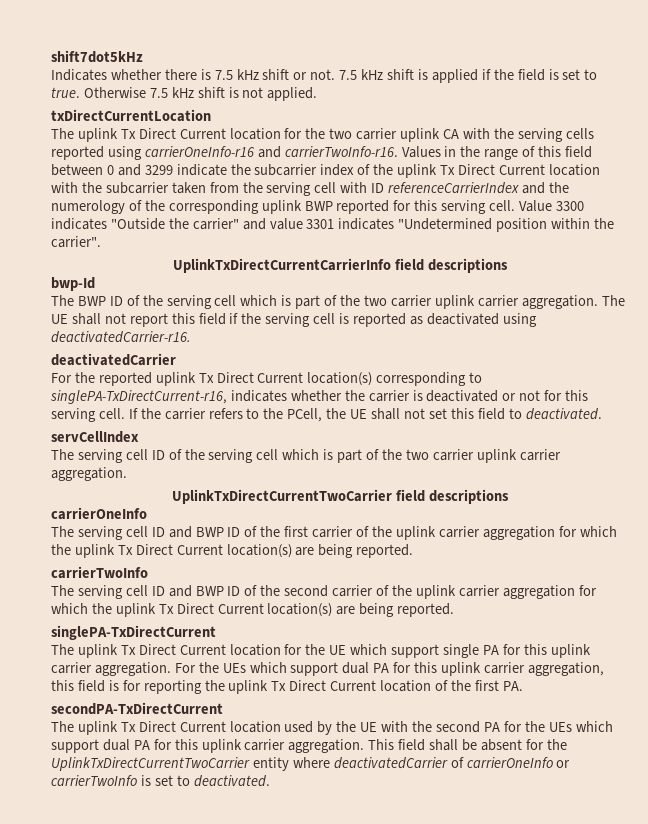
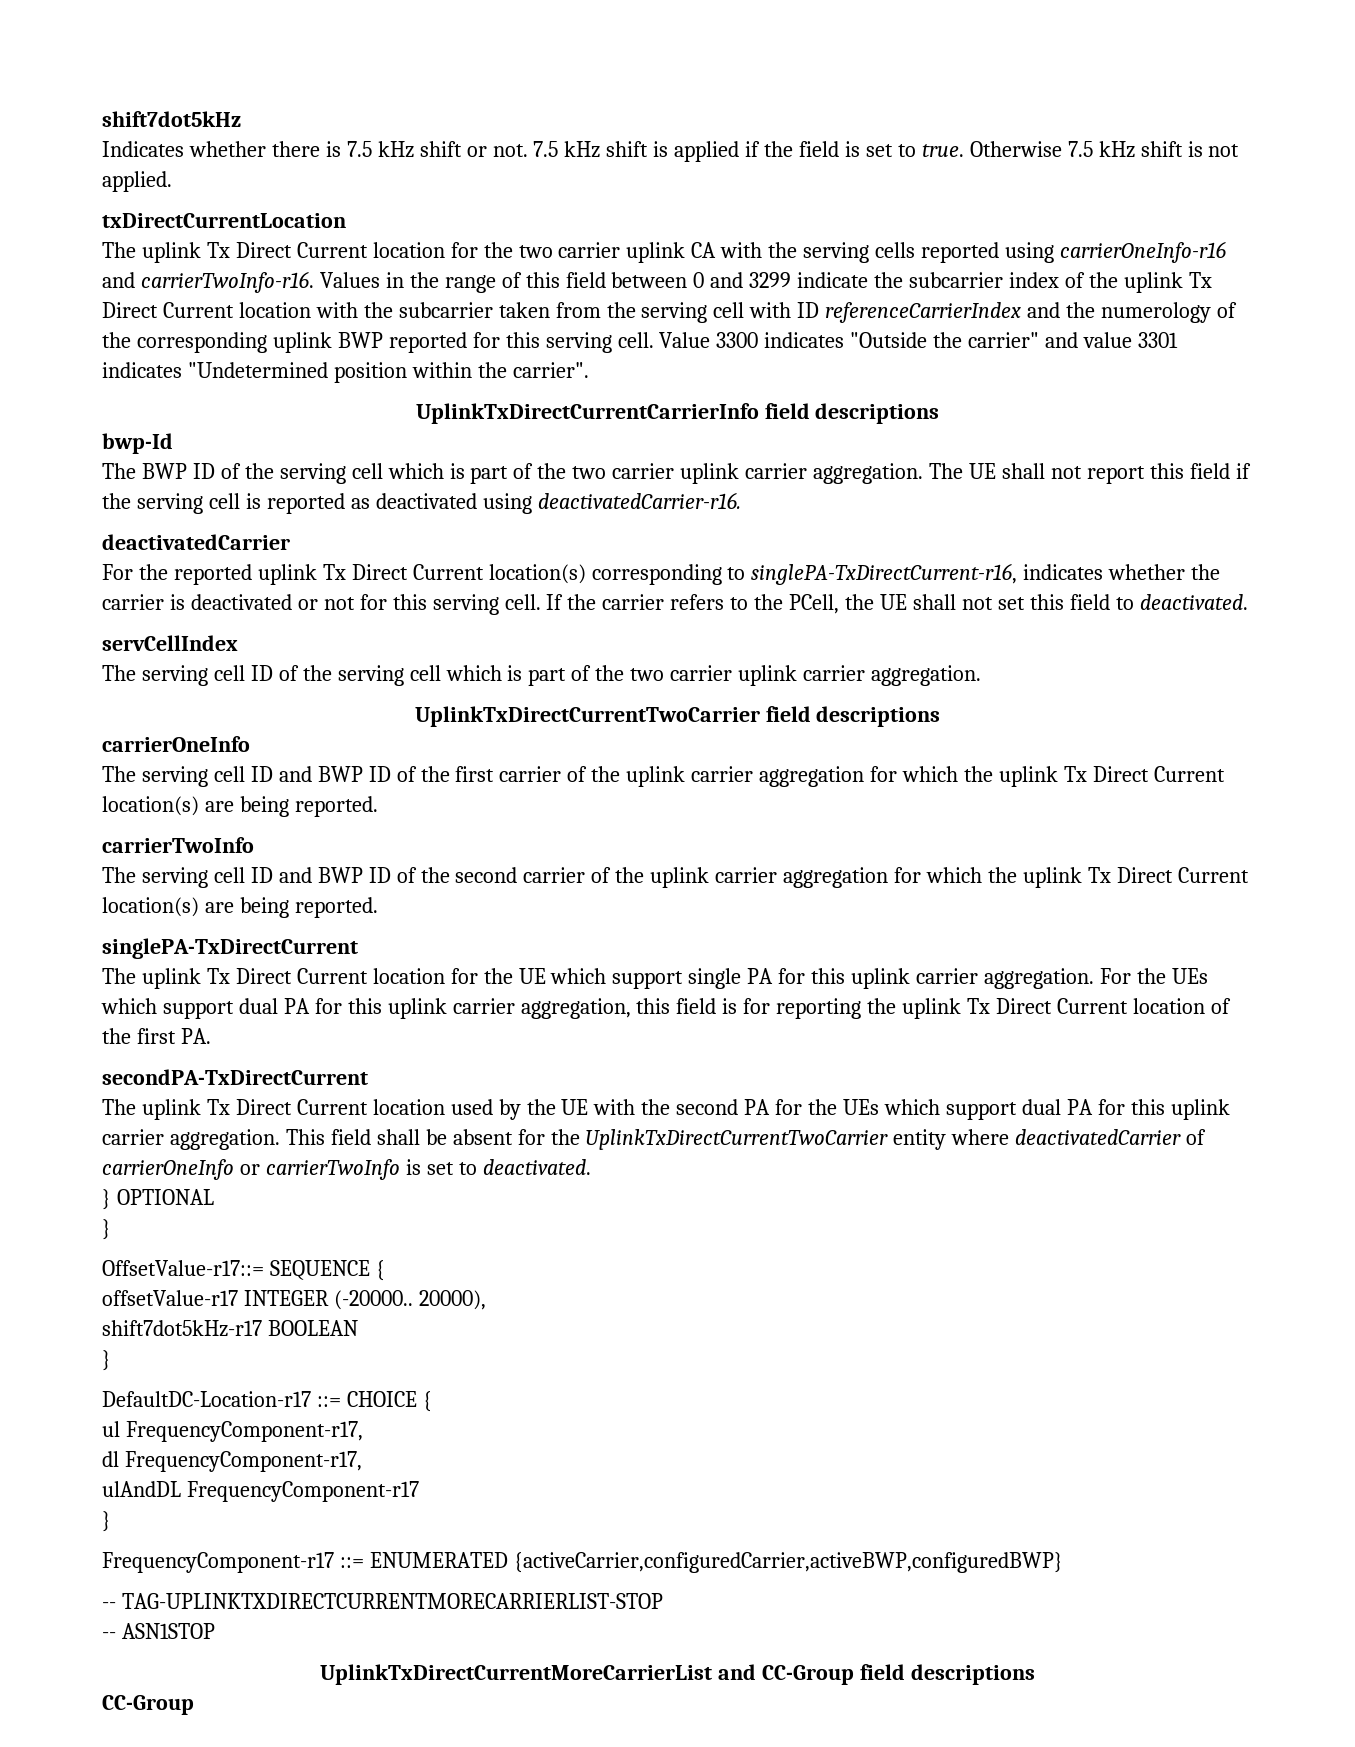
+ } OPTIONAL
+ }
+ OffsetValue-r17::= SEQUENCE {
+ offsetValue-r17 INTEGER (-20000.. 20000),
+ shift7dot5kHz-r17 BOOLEAN
+ }
+ DefaultDC-Location-r17 ::= CHOICE {
+ ul FrequencyComponent-r17,
+ dl FrequencyComponent-r17,
+ ulAndDL FrequencyComponent-r17
+ }
+ FrequencyComponent-r17 ::= ENUMERATED {activeCarrier,configuredCarrier,activeBWP,configuredBWP}
+ -- TAG-UPLINKTXDIRECTCURRENTMORECARRIERLIST-STOP
+ -- ASN1STOP
+ UplinkTxDirectCurrentMoreCarrierList and CC-Group field descriptions
+ CC-Group

